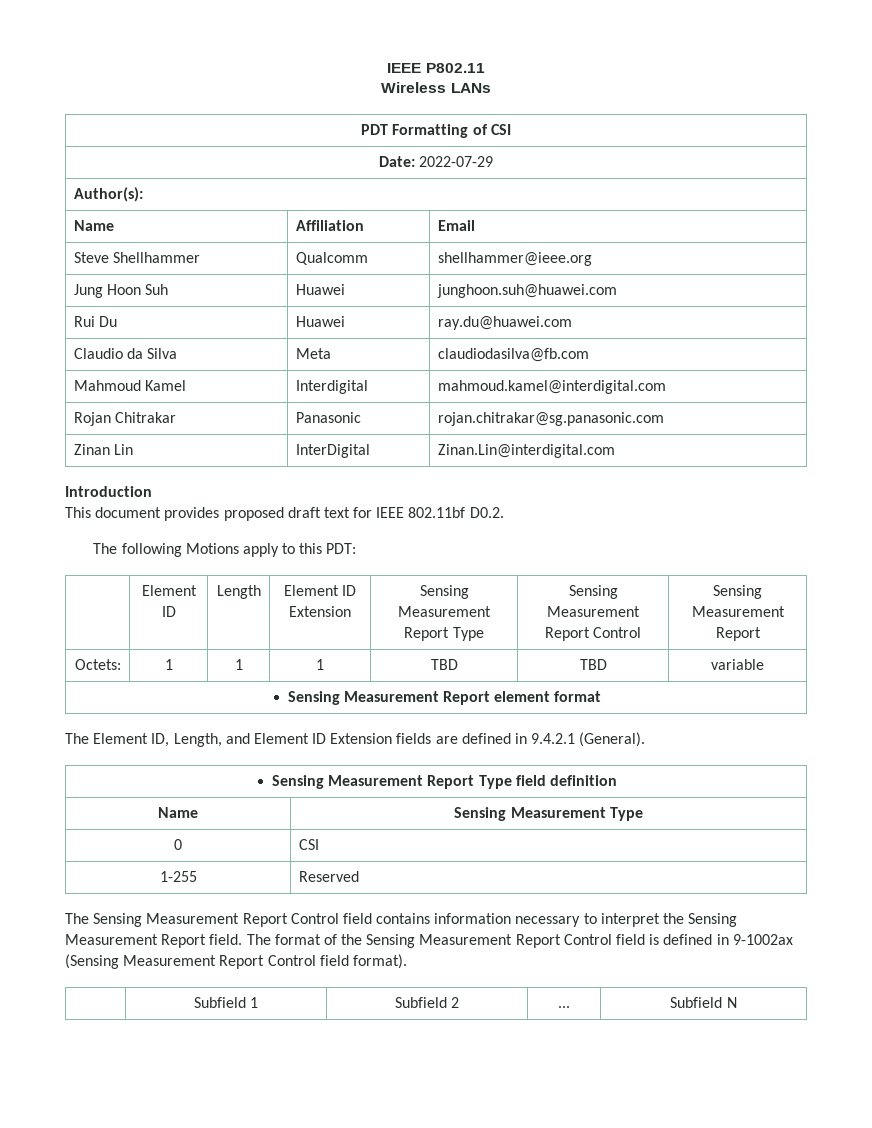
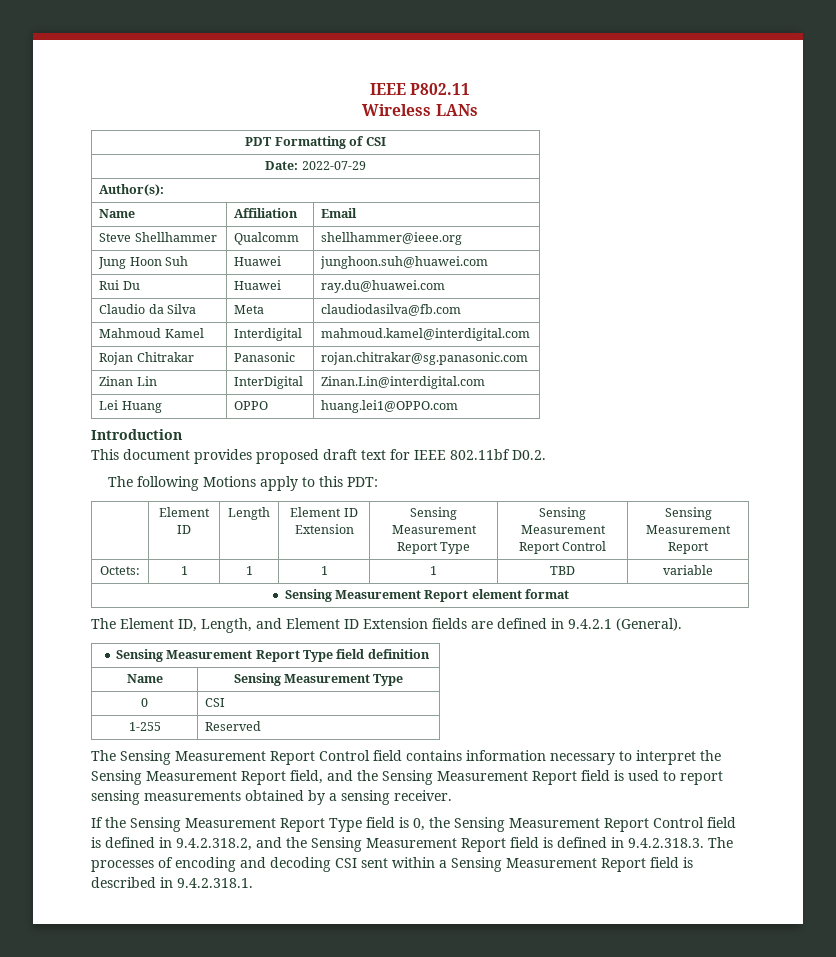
+ Lei Huang | OPPO | huang.lei1@OPPO.com
- Octets: | 1 | 1 | 1 | TBD | TBD | variable
+ Octets: | 1 | 1 | 1 | 1 | TBD | variable
- The Sensing Measurement Report Control field contains information necessary to interpret the Sensing Measurement Report field. The format of the Sensing Measurement Report Control field is defined in 9-1002ax (Sensing Measurement Report Control field format).
- | Subfield 1 | Subfield 2 | ... | Subfield N
+ The Sensing Measurement Report Control field contains information necessary to interpret the Sensing Measurement Report field, and the Sensing Measurement Report field is used to report sensing measurements obtained by a sensing receiver.
+ If the Sensing Measurement Report Type field is 0, the Sensing Measurement Report Control field is defined in 9.4.2.318.2, and the Sensing Measurement Report field is defined in 9.4.2.318.3. The processes of encoding and decoding CSI sent within a Sensing Measurement Report field is described in 9.4.2.318.1.

